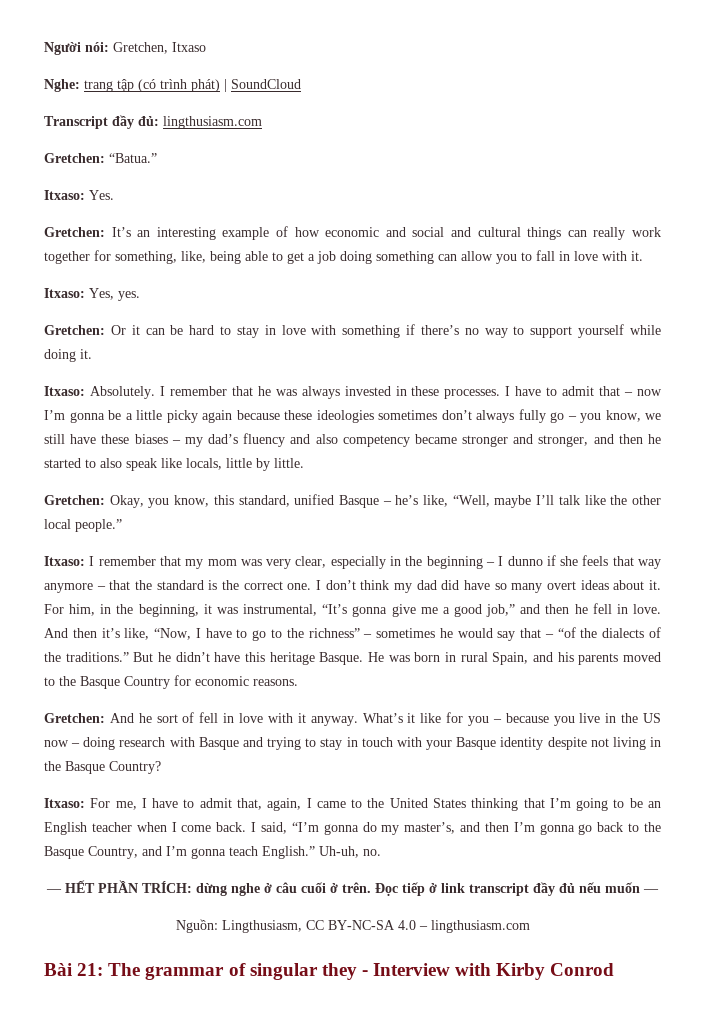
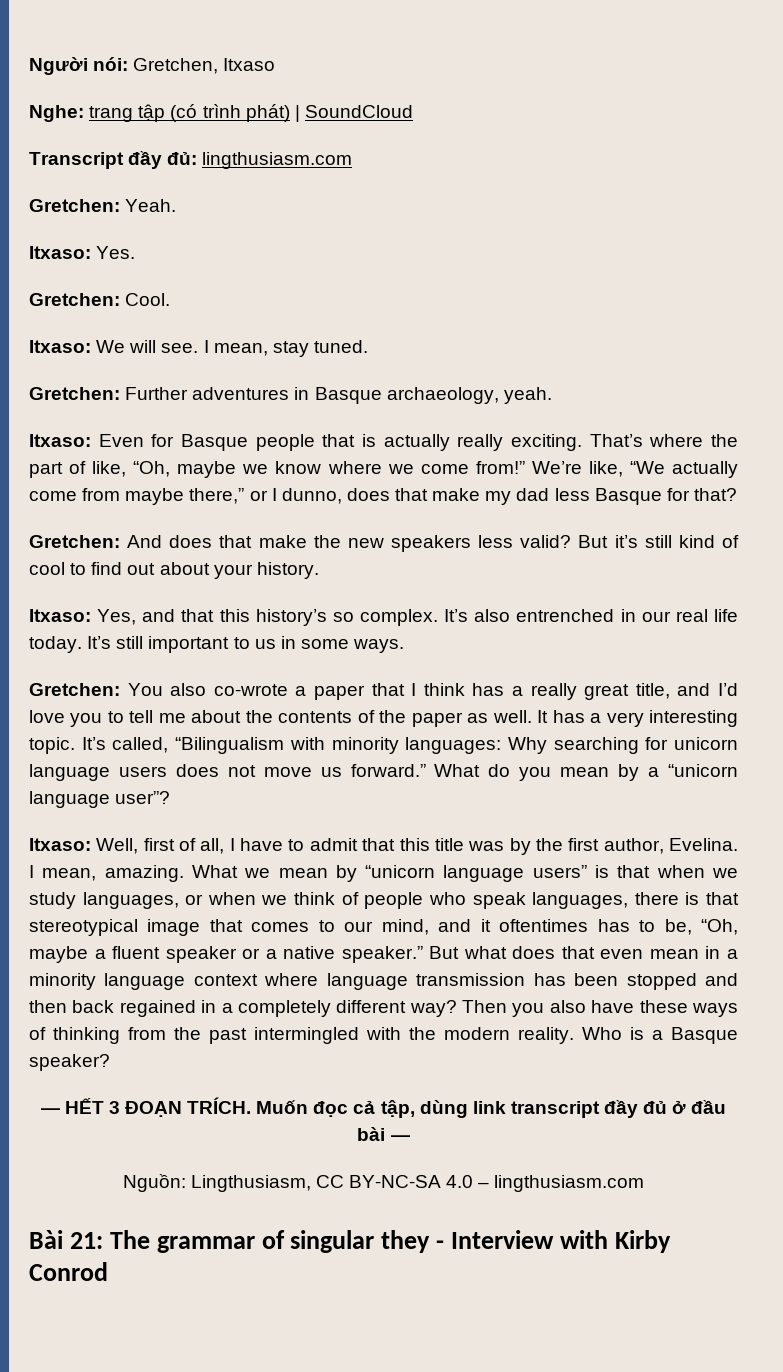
- Gretchen: “Batua.”
+ Gretchen: Yeah.
- Gretchen: It’s an interesting example of how economic and social and cultural things can really work together for something, like, being able to get a job doing something can allow you to fall in love with it.
- Itxaso: Yes, yes.
- Gretchen: Or it can be hard to stay in love with something if there’s no way to support yourself while doing it.
- Itxaso: Absolutely. I remember that he was always invested in these processes. I have to admit that – now I’m gonna be a little picky again because these ideologies sometimes don’t always fully go – you know, we still have these biases – my dad’s fluency and also competency became stronger and stronger, and then he started to also speak like locals, little by little.
- Gretchen: Okay, you know, this standard, unified Basque – he’s like, “Well, maybe I’ll talk like the other local people.”
- Itxaso: I remember that my mom was very clear, especially in the beginning – I dunno if she feels that way anymore – that the standard is the correct one. I don’t think my dad did have so many overt ideas about it. For him, in the beginning, it was instrumental, “It’s gonna give me a good job,” and then he fell in love. And then it’s like, “Now, I have to go to the richness” – sometimes he would say that – “of the dialects of the traditions.” But he didn’t have this heritage Basque. He was born in rural Spain, and his parents moved to the Basque Country for economic reasons.
- Gretchen: And he sort of fell in love with it anyway. What’s it like for you – because you live in the US now – doing research with Basque and trying to stay in touch with your Basque identity despite not living in the Basque Country?
- Itxaso: For me, I have to admit that, again, I came to the United States thinking that I’m going to be an English teacher when I come back. I said, “I’m gonna do my master’s, and then I’m gonna go back to the Basque Country, and I’m gonna teach English.” Uh-uh, no.
- — HẾT PHẦN TRÍCH: dừng nghe ở câu cuối ở trên. Đọc tiếp ở link transcript đầy đủ nếu muốn —
+ Gretchen: Cool.
+ Itxaso: We will see. I mean, stay tuned.
+ Gretchen: Further adventures in Basque archaeology, yeah.
+ Itxaso: Even for Basque people that is actually really exciting. That’s where the part of like, “Oh, maybe we know where we come from!” We’re like, “We actually come from maybe there,” or I dunno, does that make my dad less Basque for that?
+ Gretchen: And does that make the new speakers less valid? But it’s still kind of cool to find out about your history.
+ Itxaso: Yes, and that this history’s so complex. It’s also entrenched in our real life today. It’s still important to us in some ways.
+ Gretchen: You also co-wrote a paper that I think has a really great title, and I’d love you to tell me about the contents of the paper as well. It has a very interesting topic. It’s called, “Bilingualism with minority languages: Why searching for unicorn language users does not move us forward.” What do you mean by a “unicorn language user”?
+ Itxaso: Well, first of all, I have to admit that this title was by the first author, Evelina. I mean, amazing. What we mean by “unicorn language users” is that when we study languages, or when we think of people who speak languages, there is that stereotypical image that comes to our mind, and it oftentimes has to be, “Oh, maybe a fluent speaker or a native speaker.” But what does that even mean in a minority language context where language transmission has been stopped and then back regained in a completely different way? Then you also have these ways of thinking from the past intermingled with the modern reality. Who is a Basque speaker?
+ — HẾT 3 ĐOẠN TRÍCH. Muốn đọc cả tập, dùng link transcript đầy đủ ở đầu bài —

